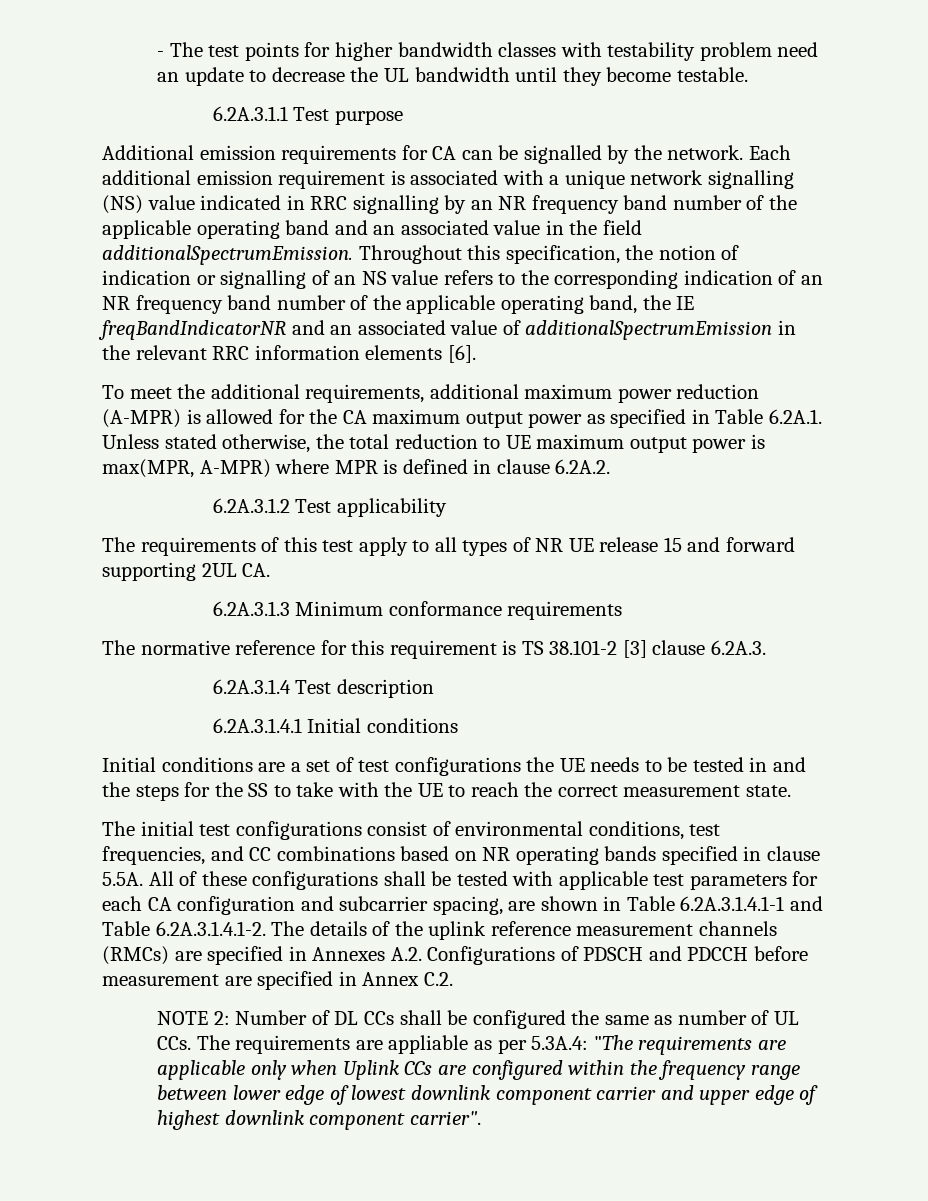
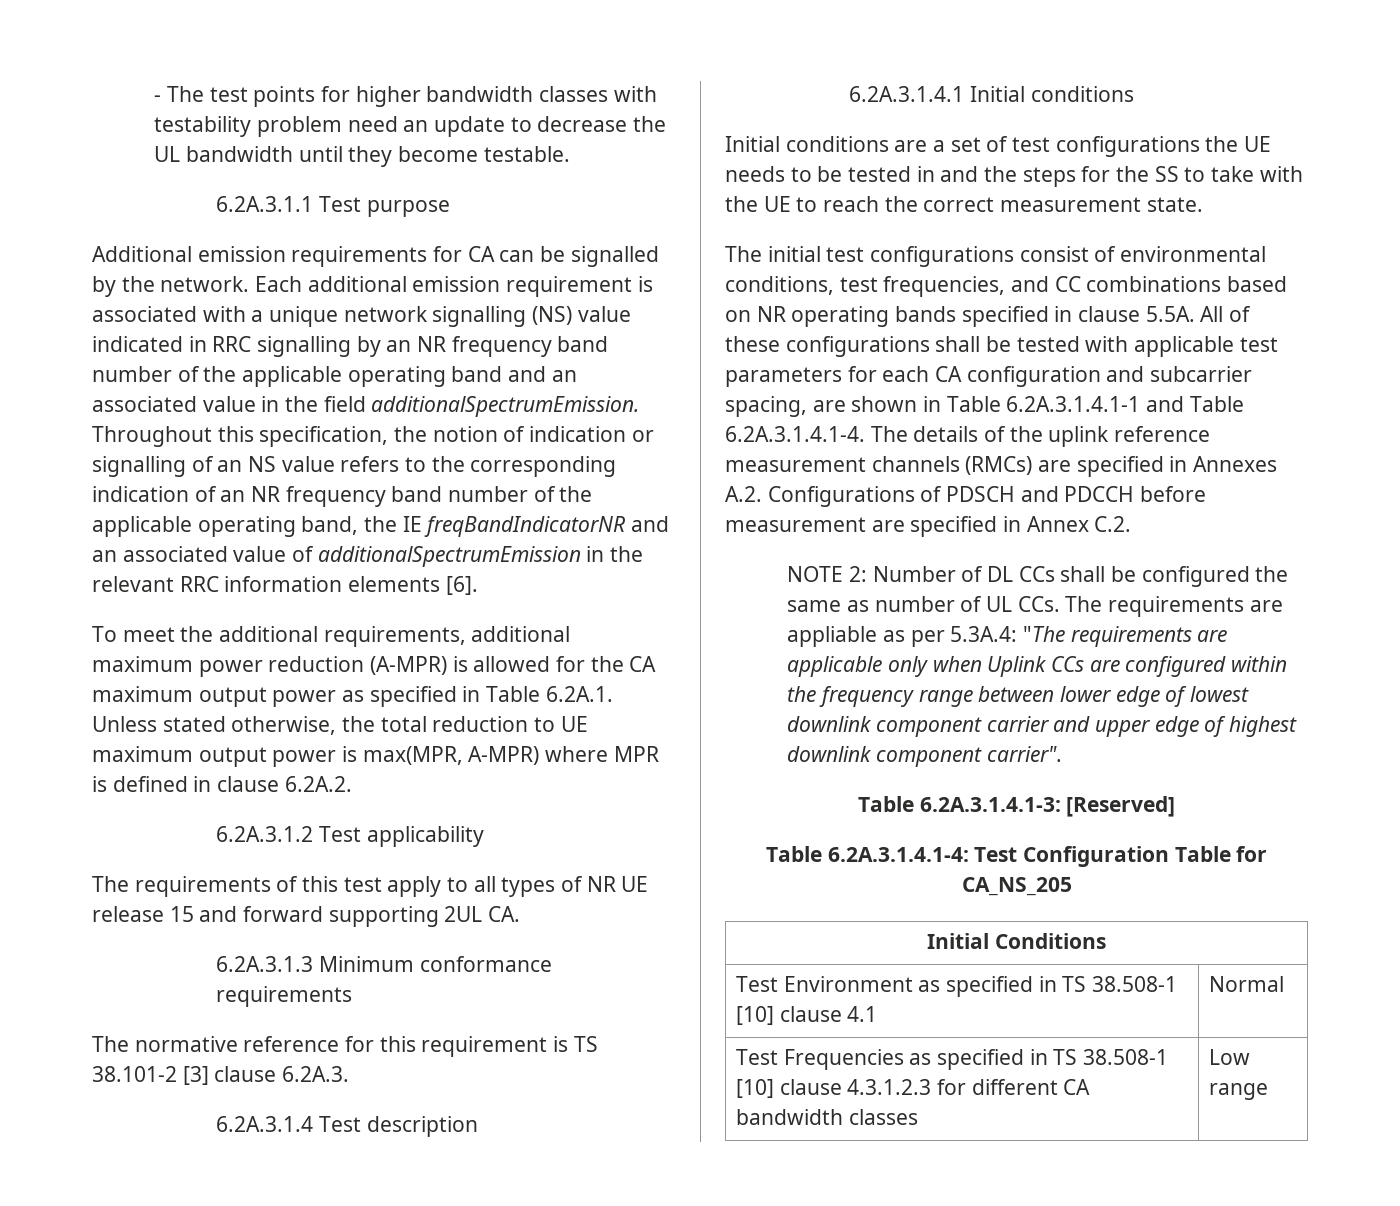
- The initial test configurations consist of environmental conditions, test frequencies, and CC combinations based on NR operating bands specified in clause 5.5A. All of these configurations shall be tested with applicable test parameters for each CA configuration and subcarrier spacing, are shown in Table 6.2A.3.1.4.1-1 and Table 6.2A.3.1.4.1-2. The details of the uplink reference measurement channels (RMCs) are specified in Annexes A.2. Configurations of PDSCH and PDCCH before measurement are specified in Annex C.2.
+ The initial test configurations consist of environmental conditions, test frequencies, and CC combinations based on NR operating bands specified in clause 5.5A. All of these configurations shall be tested with applicable test parameters for each CA configuration and subcarrier spacing, are shown in Table 6.2A.3.1.4.1-1 and Table 6.2A.3.1.4.1-4. The details of the uplink reference measurement channels (RMCs) are specified in Annexes A.2. Configurations of PDSCH and PDCCH before measurement are specified in Annex C.2.
+ Table 6.2A.3.1.4.1-3: [Reserved]
+ Table 6.2A.3.1.4.1-4: Test Configuration Table for CA_NS_205
+ Initial Conditions
+ Test Environment as specified in TS 38.508-1 [10] clause 4.1 | Normal
+ Test Frequencies as specified in TS 38.508-1 [10] clause 4.3.1.2.3 for different CA bandwidth classes | Low range

